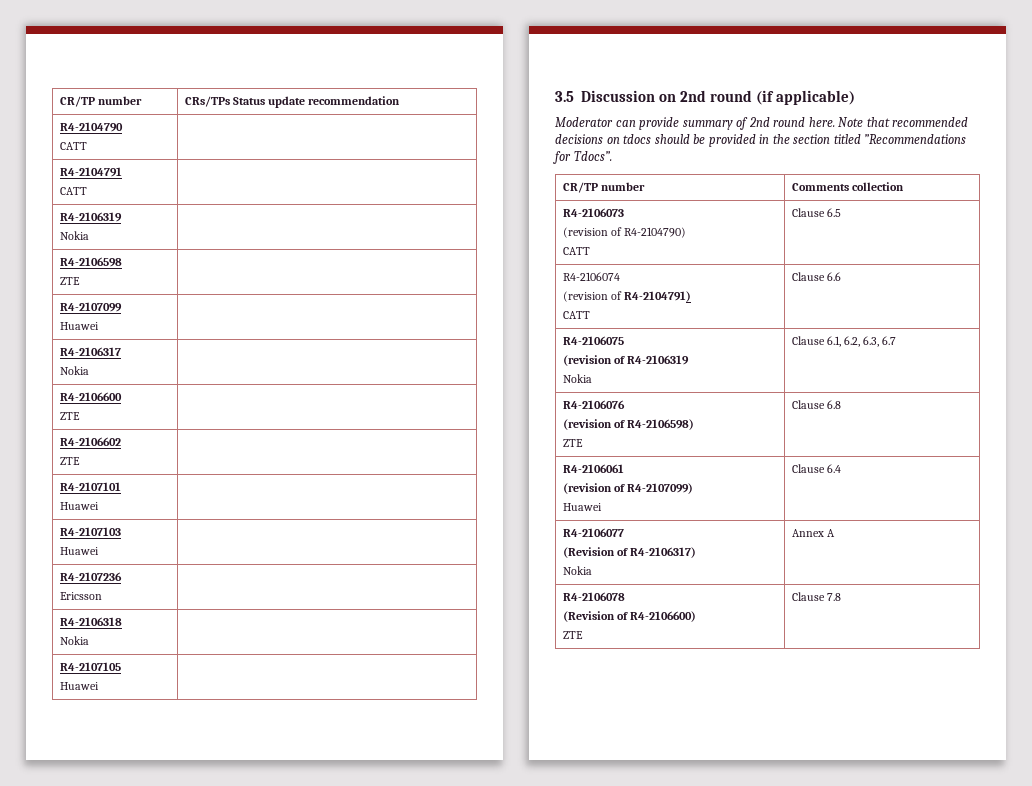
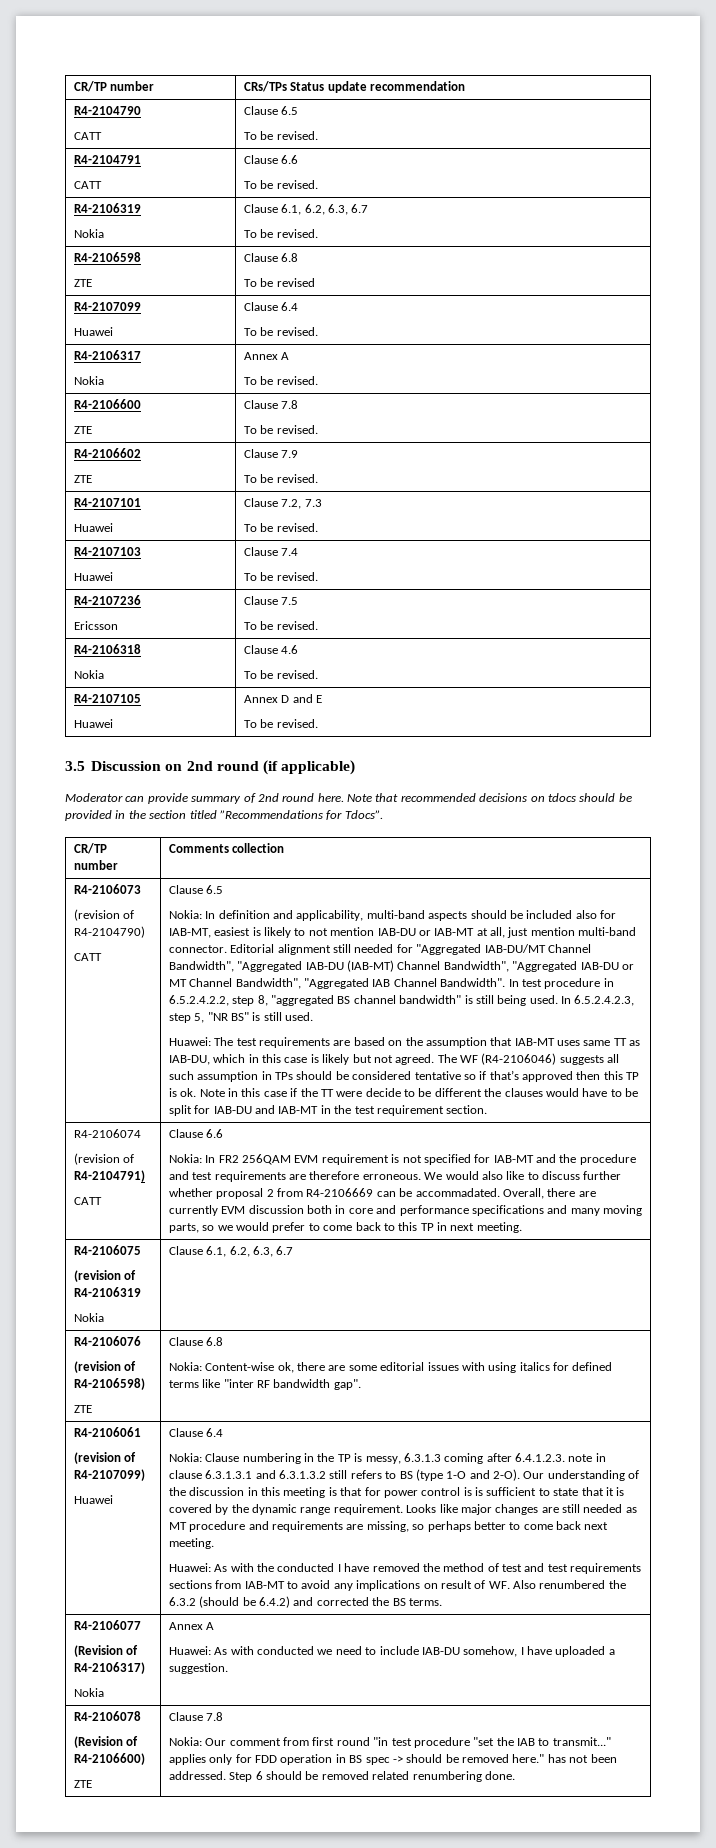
  R4-2104790
- CATT |
+ CATT | Clause 6.5
+ To be revised.
  R4-2104791
- CATT |
+ CATT | Clause 6.6
+ To be revised.
  R4-2106319
- Nokia |
+ Nokia | Clause 6.1, 6.2, 6.3, 6.7
+ To be revised.
  R4-2106598
- ZTE |
+ ZTE | Clause 6.8
+ To be revised
  R4-2107099
- Huawei |
+ Huawei | Clause 6.4
+ To be revised.
  R4-2106317
- Nokia |
+ Nokia | Annex A
+ To be revised.
  R4-2106600
- ZTE |
+ ZTE | Clause 7.8
+ To be revised.
  R4-2106602
- ZTE |
+ ZTE | Clause 7.9
+ To be revised.
  R4-2107101
- Huawei |
+ Huawei | Clause 7.2, 7.3
+ To be revised.
  R4-2107103
- Huawei |
+ Huawei | Clause 7.4
+ To be revised.
  R4-2107236
- Ericsson |
+ Ericsson | Clause 7.5
+ To be revised.
  R4-2106318
- Nokia |
+ Nokia | Clause 4.6
+ To be revised.
  R4-2107105
- Huawei |
+ Huawei | Annex D and E
+ To be revised.
+ Nokia: In definition and applicability, multi-band aspects should be included also for IAB-MT, easiest is likely to not mention IAB-DU or IAB-MT at all, just mention multi-band connector. Editorial alignment still needed for "Aggregated IAB-DU/MT Channel Bandwidth", "Aggregated IAB-DU (IAB-MT) Channel Bandwidth", "Aggregated IAB-DU or MT Channel Bandwidth", "Aggregated IAB Channel Bandwidth". In test procedure in 6.5.2.4.2.2, step 8, "aggregated BS channel bandwidth" is still being used. In 6.5.2.4.2.3, step 5, "NR BS" is still used.
+ Huawei: The test requirements are based on the assumption that IAB-MT uses same TT as IAB-DU, which in this case is likely but not agreed. The WF (R4-2106046) suggests all such assumption in TPs should be considered tentative so if that’s approved then this TP is ok. Note in this case if the TT were decide to be different the clauses would have to be split for IAB-DU and IAB-MT in the test requirement section.
+ Nokia: In FR2 256QAM EVM requirement is not specified for IAB-MT and the procedure and test requirements are therefore erroneous. We would also like to discuss further whether proposal 2 from R4-2106669 can be accommadated. Overall, there are currently EVM discussion both in core and performance specifications and many moving parts, so we would prefer to come back to this TP in next meeting.
  R4-2106076
  (revision of R4-2106598)
  ZTE | Clause 6.8
+ Nokia: Content-wise ok, there are some editorial issues with using italics for defined terms like "inter RF bandwidth gap".
+ Nokia: Clause numbering in the TP is messy, 6.3.1.3 coming after 6.4.1.2.3. note in clause 6.3.1.3.1 and 6.3.1.3.2 still refers to BS (type 1-O and 2-O). Our understanding of the discussion in this meeting is that for power control is is sufficient to state that it is covered by the dynamic range requirement. Looks like major changes are still needed as MT procedure and requirements are missing, so perhaps better to come back next meeting.
+ Huawei: As with the conducted I have removed the method of test and test requirements sections from IAB-MT to avoid any implications on result of WF. Also renumbered the 6.3.2 (should be 6.4.2) and corrected the BS terms.
  R4-2106077
  (Revision of R4-2106317)
  Nokia | Annex A
+ Huawei: As with conducted we need to include IAB-DU somehow, I have uploaded a suggestion.
+ Nokia: Our comment from first round "in test procedure "set the IAB to transmit..." applies only for FDD operation in BS spec -> should be removed here." has not been addressed. Step 6 should be removed related renumbering done.

